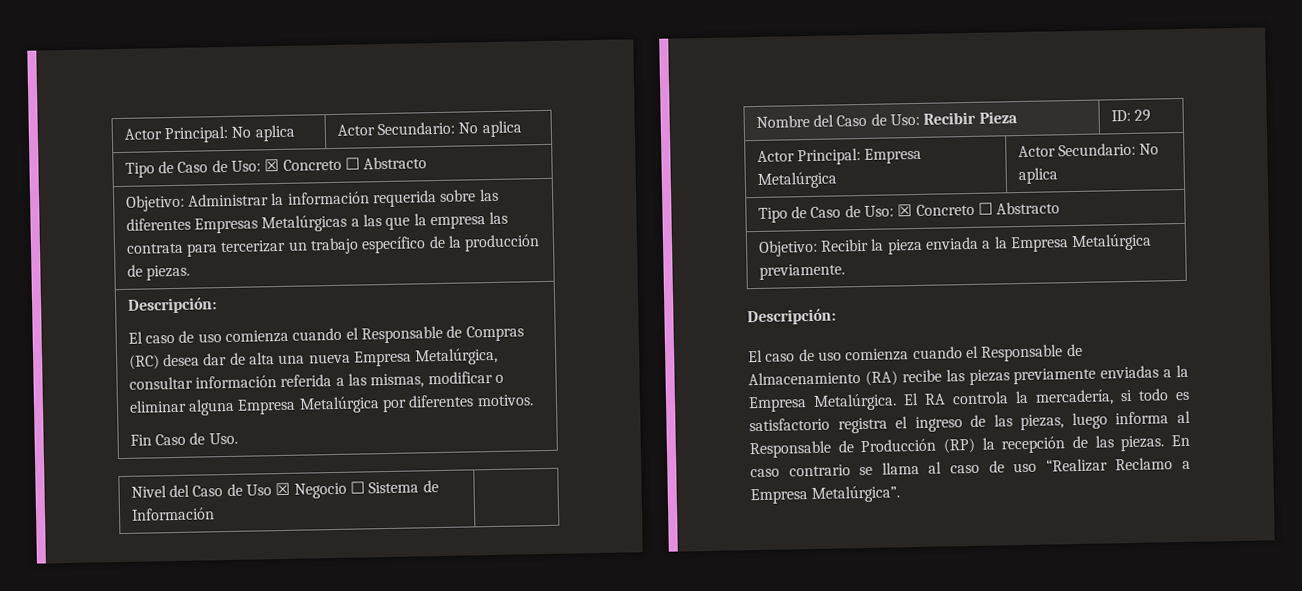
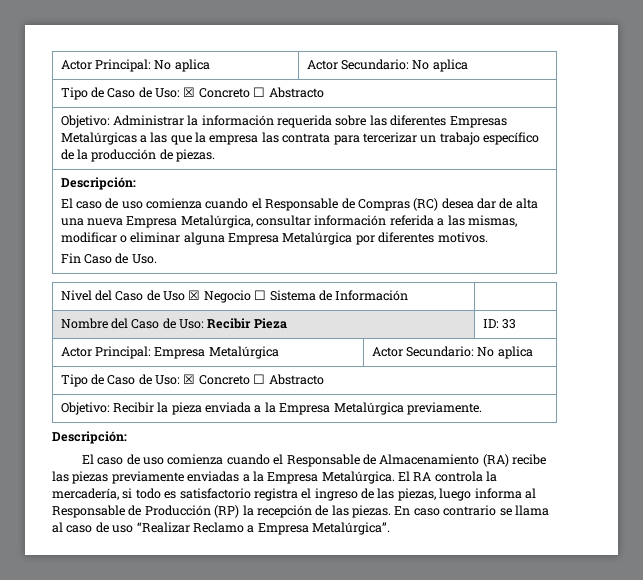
- Nombre del Caso de Uso: Recibir Pieza | ID: 29
+ Nombre del Caso de Uso: Recibir Pieza | ID: 33

